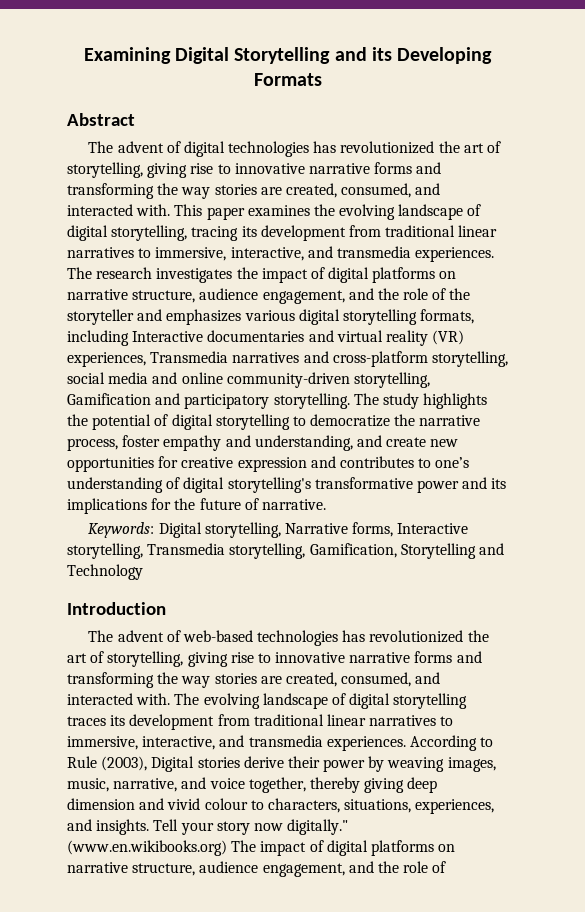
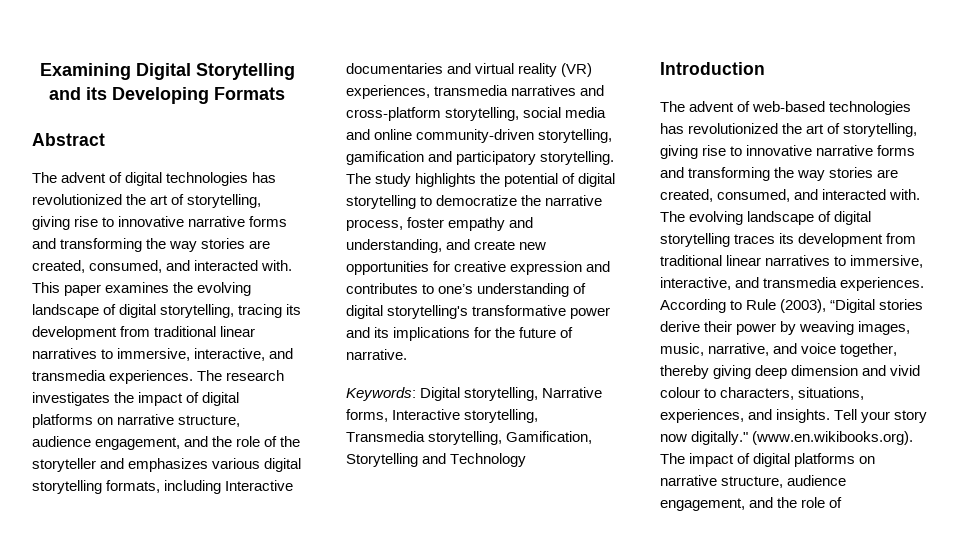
- The research investigates the impact of digital platforms on narrative structure, audience engagement, and the role of the storyteller and emphasizes various digital storytelling formats, including Interactive documentaries and virtual reality (VR) experiences, Transmedia narratives and cross-platform storytelling, social media and online community-driven storytelling, Gamification and participatory storytelling.
+ The research investigates the impact of digital platforms on narrative structure, audience engagement, and the role of the storyteller and emphasizes various digital storytelling formats, including Interactive documentaries and virtual reality (VR) experiences, transmedia narratives and cross-platform storytelling, social media and online community-driven storytelling, gamification and participatory storytelling.
- According to Rule (2003), Digital stories derive their power by weaving images, music, narrative, and voice together, thereby giving deep dimension and vivid colour to characters, situations, experiences, and insights.
+ According to Rule (2003), “Digital stories derive their power by weaving images, music, narrative, and voice together, thereby giving deep dimension and vivid colour to characters, situations, experiences, and insights.
- (www.en.wikibooks.org) The impact of digital platforms on narrative structure, audience engagement, and the role of
+ (www.en.wikibooks.org). The impact of digital platforms on narrative structure, audience engagement, and the role of

